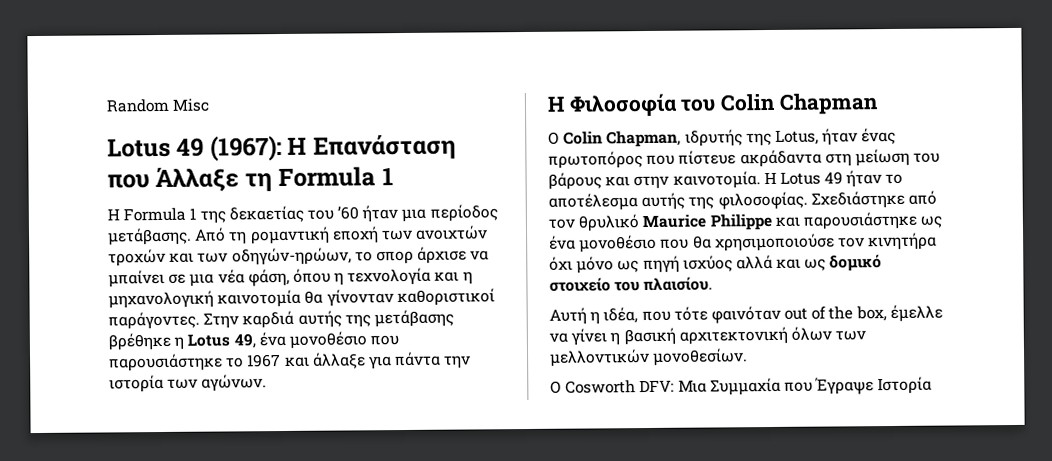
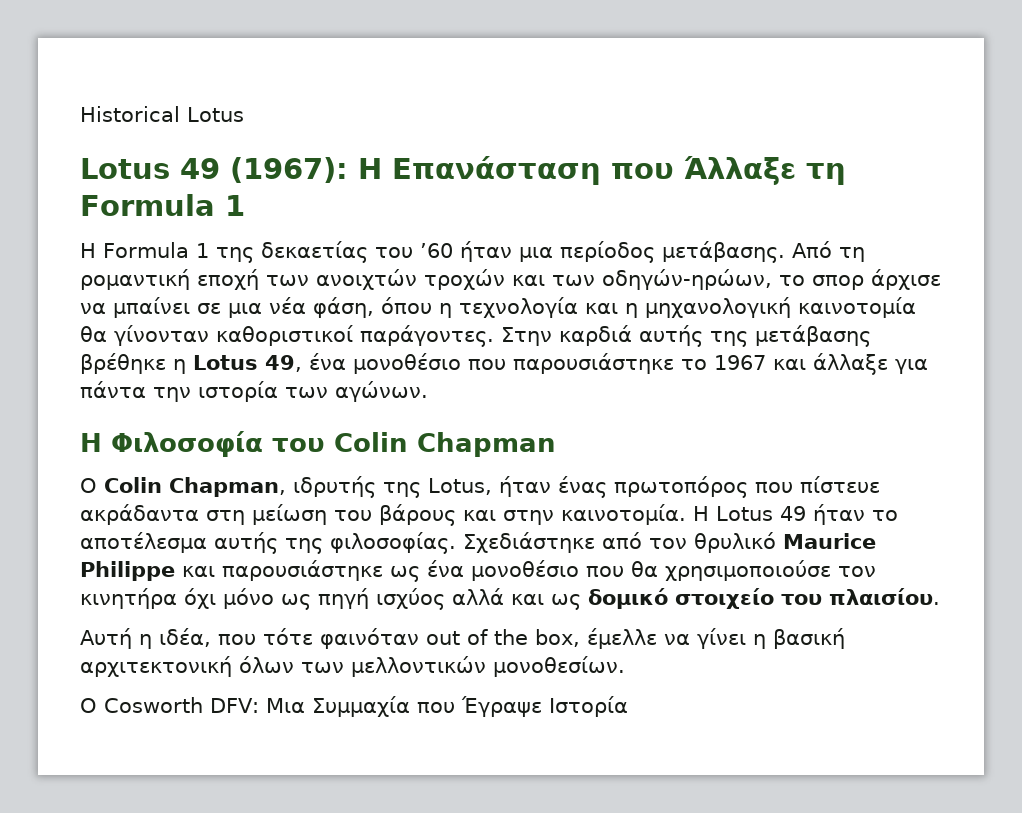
- Random Misc
+ Historical Lotus

